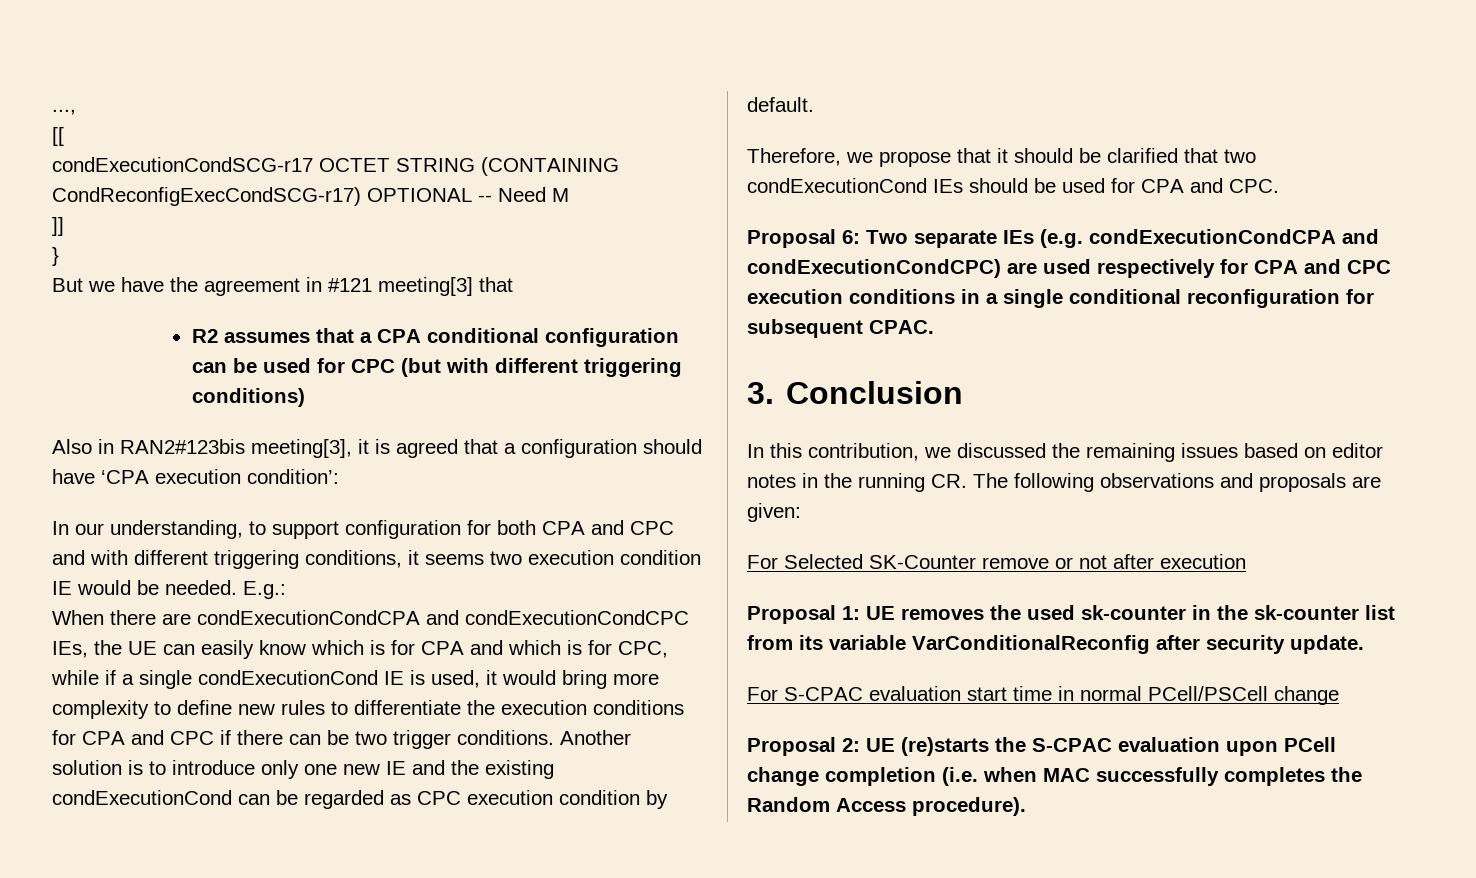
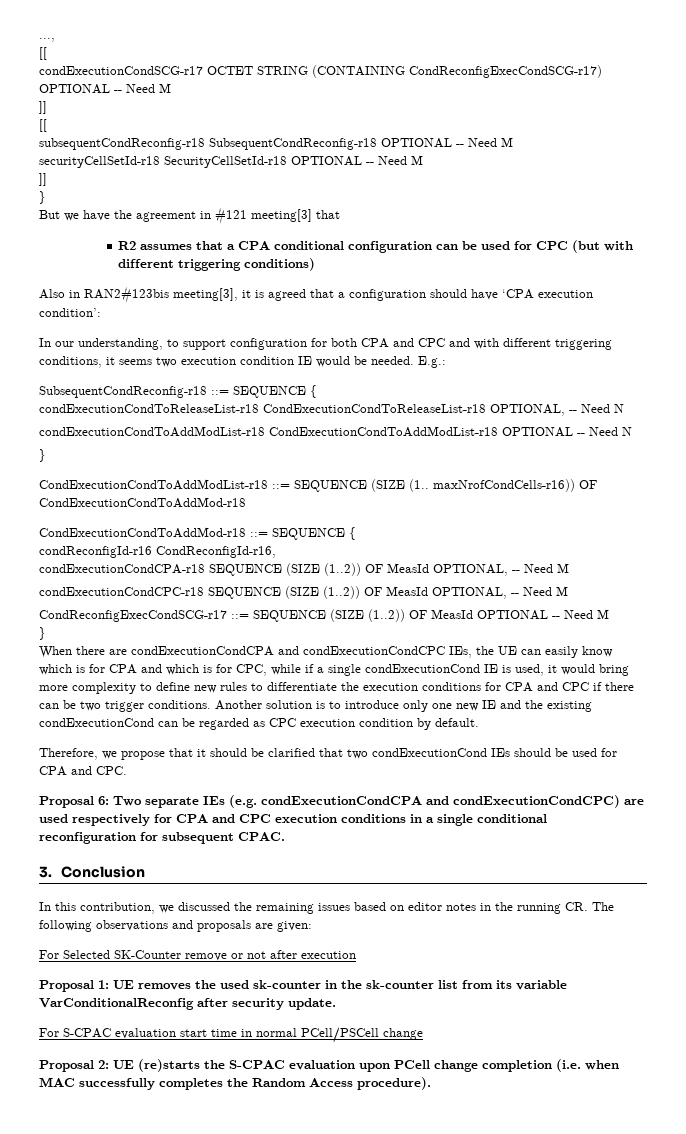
  condExecutionCondSCG-r17 OCTET STRING (CONTAINING CondReconfigExecCondSCG-r17) OPTIONAL -- Need M
+ ]]
+ [[
+ subsequentCondReconfig-r18 SubsequentCondReconfig-r18 OPTIONAL -- Need M
+ securityCellSetId-r18 SecurityCellSetId-r18 OPTIONAL -- Need M
+ SubsequentCondReconfig-r18 ::= SEQUENCE {
+ condExecutionCondToReleaseList-r18 CondExecutionCondToReleaseList-r18 OPTIONAL, -- Need N
+ condExecutionCondToAddModList-r18 CondExecutionCondToAddModList-r18 OPTIONAL -- Need N
+ }
+ CondExecutionCondToAddModList-r18 ::= SEQUENCE (SIZE (1.. maxNrofCondCells-r16)) OF CondExecutionCondToAddMod-r18
+ CondExecutionCondToAddMod-r18 ::= SEQUENCE {
+ condReconfigId-r16 CondReconfigId-r16,
+ condExecutionCondCPA-r18 SEQUENCE (SIZE (1..2)) OF MeasId OPTIONAL, -- Need M
+ condExecutionCondCPC-r18 SEQUENCE (SIZE (1..2)) OF MeasId OPTIONAL, -- Need M
+ CondReconfigExecCondSCG-r17 ::= SEQUENCE (SIZE (1..2)) OF MeasId OPTIONAL -- Need M
+ }

